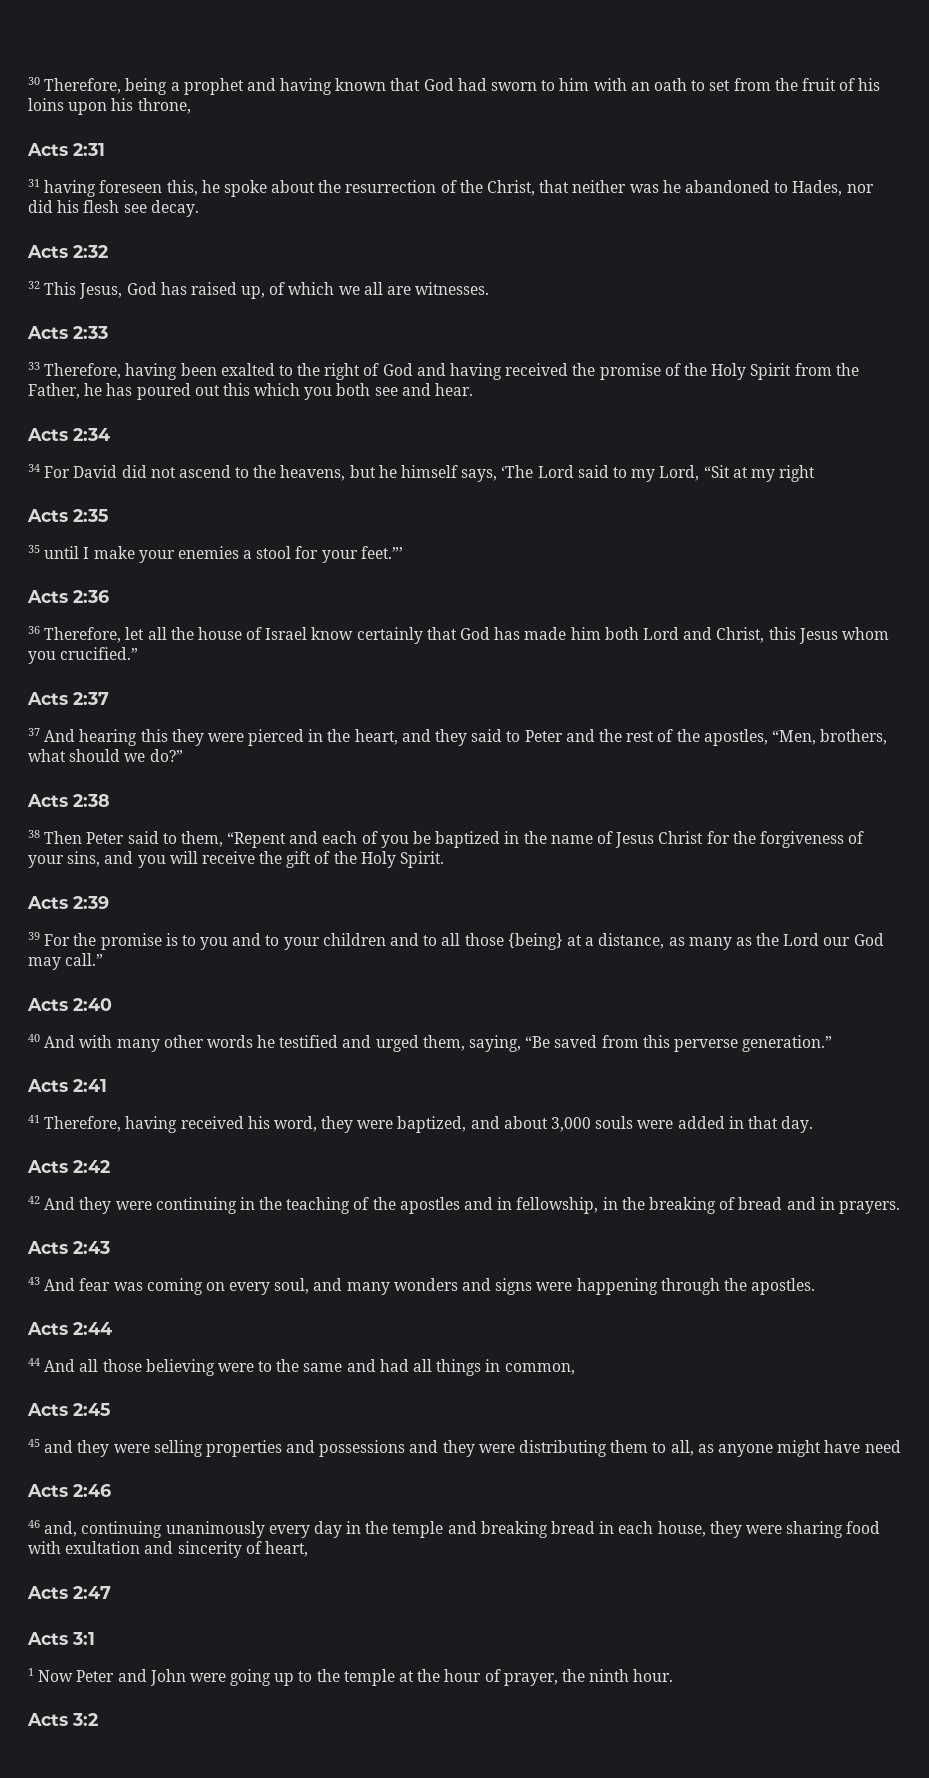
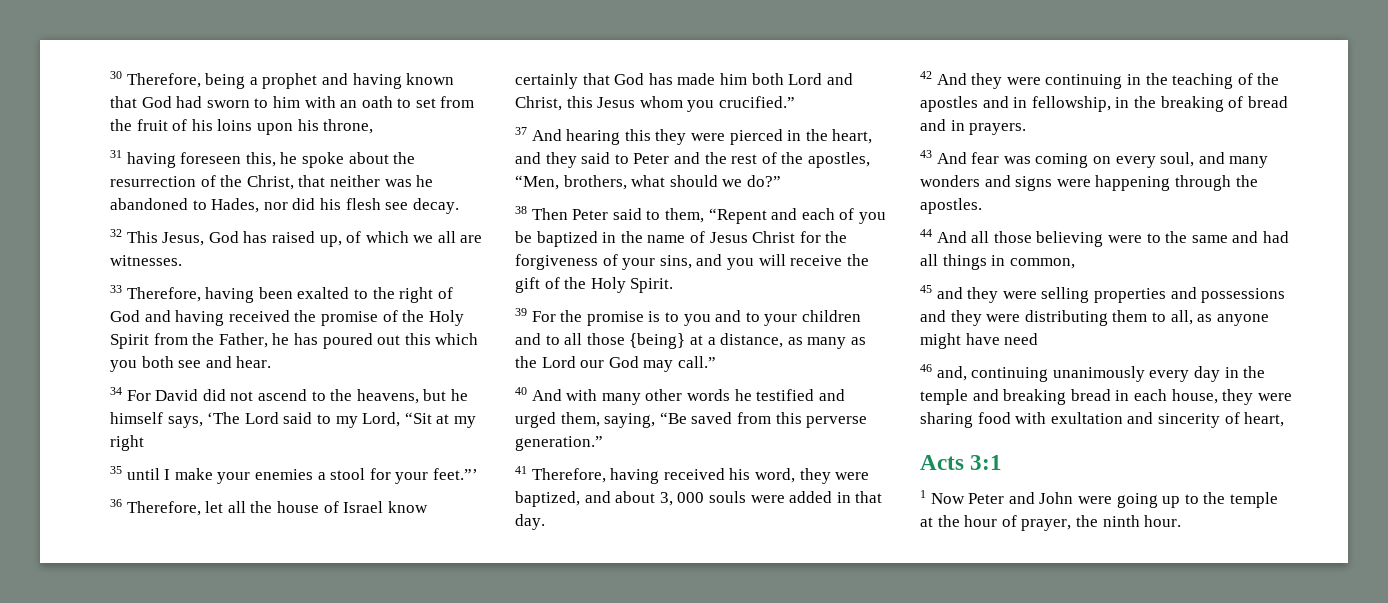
- Acts 2:31
- Acts 2:32
- Acts 2:33
- Acts 2:34
- Acts 2:35
- Acts 2:36
- Acts 2:37
- Acts 2:38
- Acts 2:39
- Acts 2:40
- Acts 2:41
- 41 Therefore, having received his word, they were baptized, and about 3,000 souls were added in that day.
+ 41 Therefore, having received his word, they were baptized, and about 3, 000 souls were added in that day.
- Acts 2:42
- Acts 2:43
- Acts 2:44
- Acts 2:45
- Acts 2:46
- Acts 2:47
- Acts 3:2

